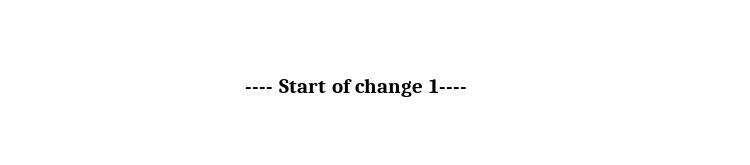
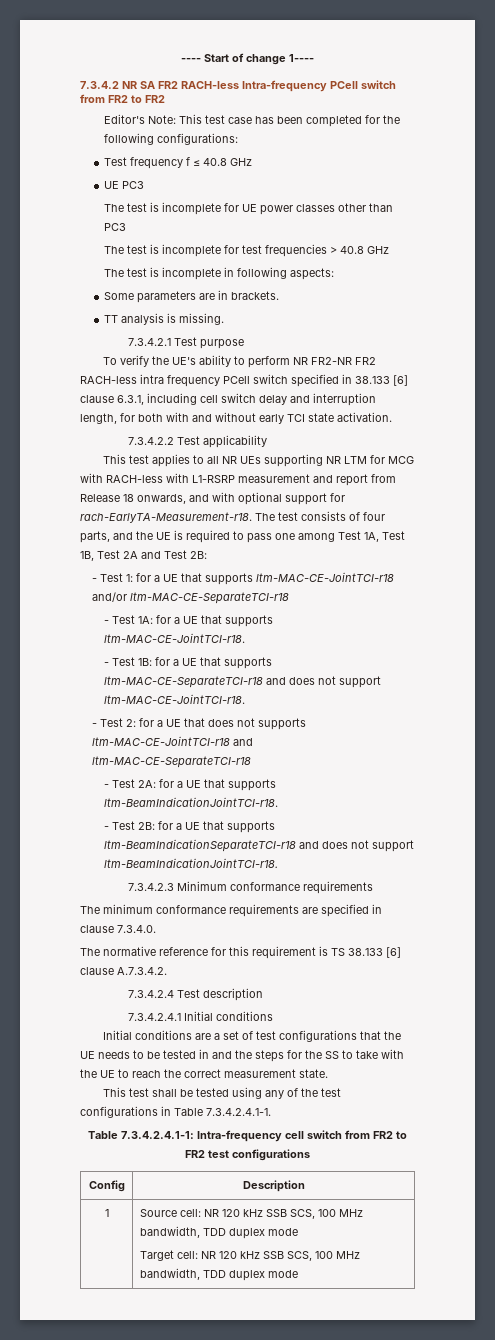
+ 7.3.4.2 NR SA FR2 RACH-less Intra-frequency PCell switch from FR2 to FR2
+ Editor's Note: This test case has been completed for the following configurations:
+ Test frequency f ≤ 40.8 GHz
+ UE PC3
+ The test is incomplete for UE power classes other than PC3
+ The test is incomplete for test frequencies > 40.8 GHz
+ The test is incomplete in following aspects:
+ Some parameters are in brackets.
+ TT analysis is missing.
+ 7.3.4.2.1 Test purpose
+ To verify the UE's ability to perform NR FR2-NR FR2 RACH-less intra frequency PCell switch specified in 38.133 [6] clause 6.3.1, including cell switch delay and interruption length, for both with and without early TCI state activation.
+ 7.3.4.2.2 Test applicability
+ This test applies to all NR UEs supporting NR LTM for MCG with RACH-less with L1-RSRP measurement and report from Release 18 onwards, and with optional support for rach-EarlyTA-Measurement-r18. The test consists of four parts, and the UE is required to pass one among Test 1A, Test 1B, Test 2A and Test 2B:
+ - Test 1: for a UE that supports ltm-MAC-CE-JointTCI-r18 and/or ltm-MAC-CE-SeparateTCI-r18
+ - Test 1A: for a UE that supports ltm-MAC-CE-JointTCI-r18.
+ - Test 1B: for a UE that supports ltm-MAC-CE-SeparateTCI-r18 and does not support ltm-MAC-CE-JointTCI-r18.
+ - Test 2: for a UE that does not supports ltm-MAC-CE-JointTCI-r18 and ltm-MAC-CE-SeparateTCI-r18
+ - Test 2A: for a UE that supports ltm-BeamIndicationJointTCI-r18.
+ - Test 2B: for a UE that supports ltm-BeamIndicationSeparateTCI-r18 and does not support ltm-BeamIndicationJointTCI-r18.
+ 7.3.4.2.3 Minimum conformance requirements
+ The minimum conformance requirements are specified in clause 7.3.4.0.
+ The normative reference for this requirement is TS 38.133 [6] clause A.7.3.4.2.
+ 7.3.4.2.4 Test description
+ 7.3.4.2.4.1 Initial conditions
+ Initial conditions are a set of test configurations that the UE needs to be tested in and the steps for the SS to take with the UE to reach the correct measurement state.
+ This test shall be tested using any of the test configurations in Table 7.3.4.2.4.1-1.
+ Table 7.3.4.2.4.1-1: Intra-frequency cell switch from FR2 to FR2 test configurations
+ Config | Description
+ 1 | Source cell: NR 120 kHz SSB SCS, 100 MHz bandwidth, TDD duplex mode
+ Target cell: NR 120 kHz SSB SCS, 100 MHz bandwidth, TDD duplex mode

